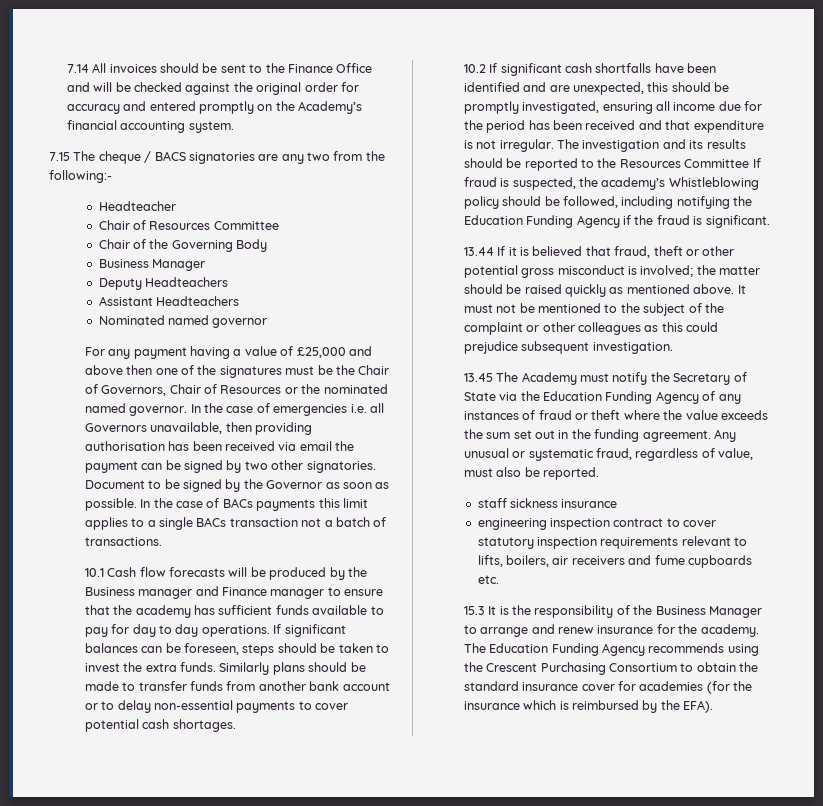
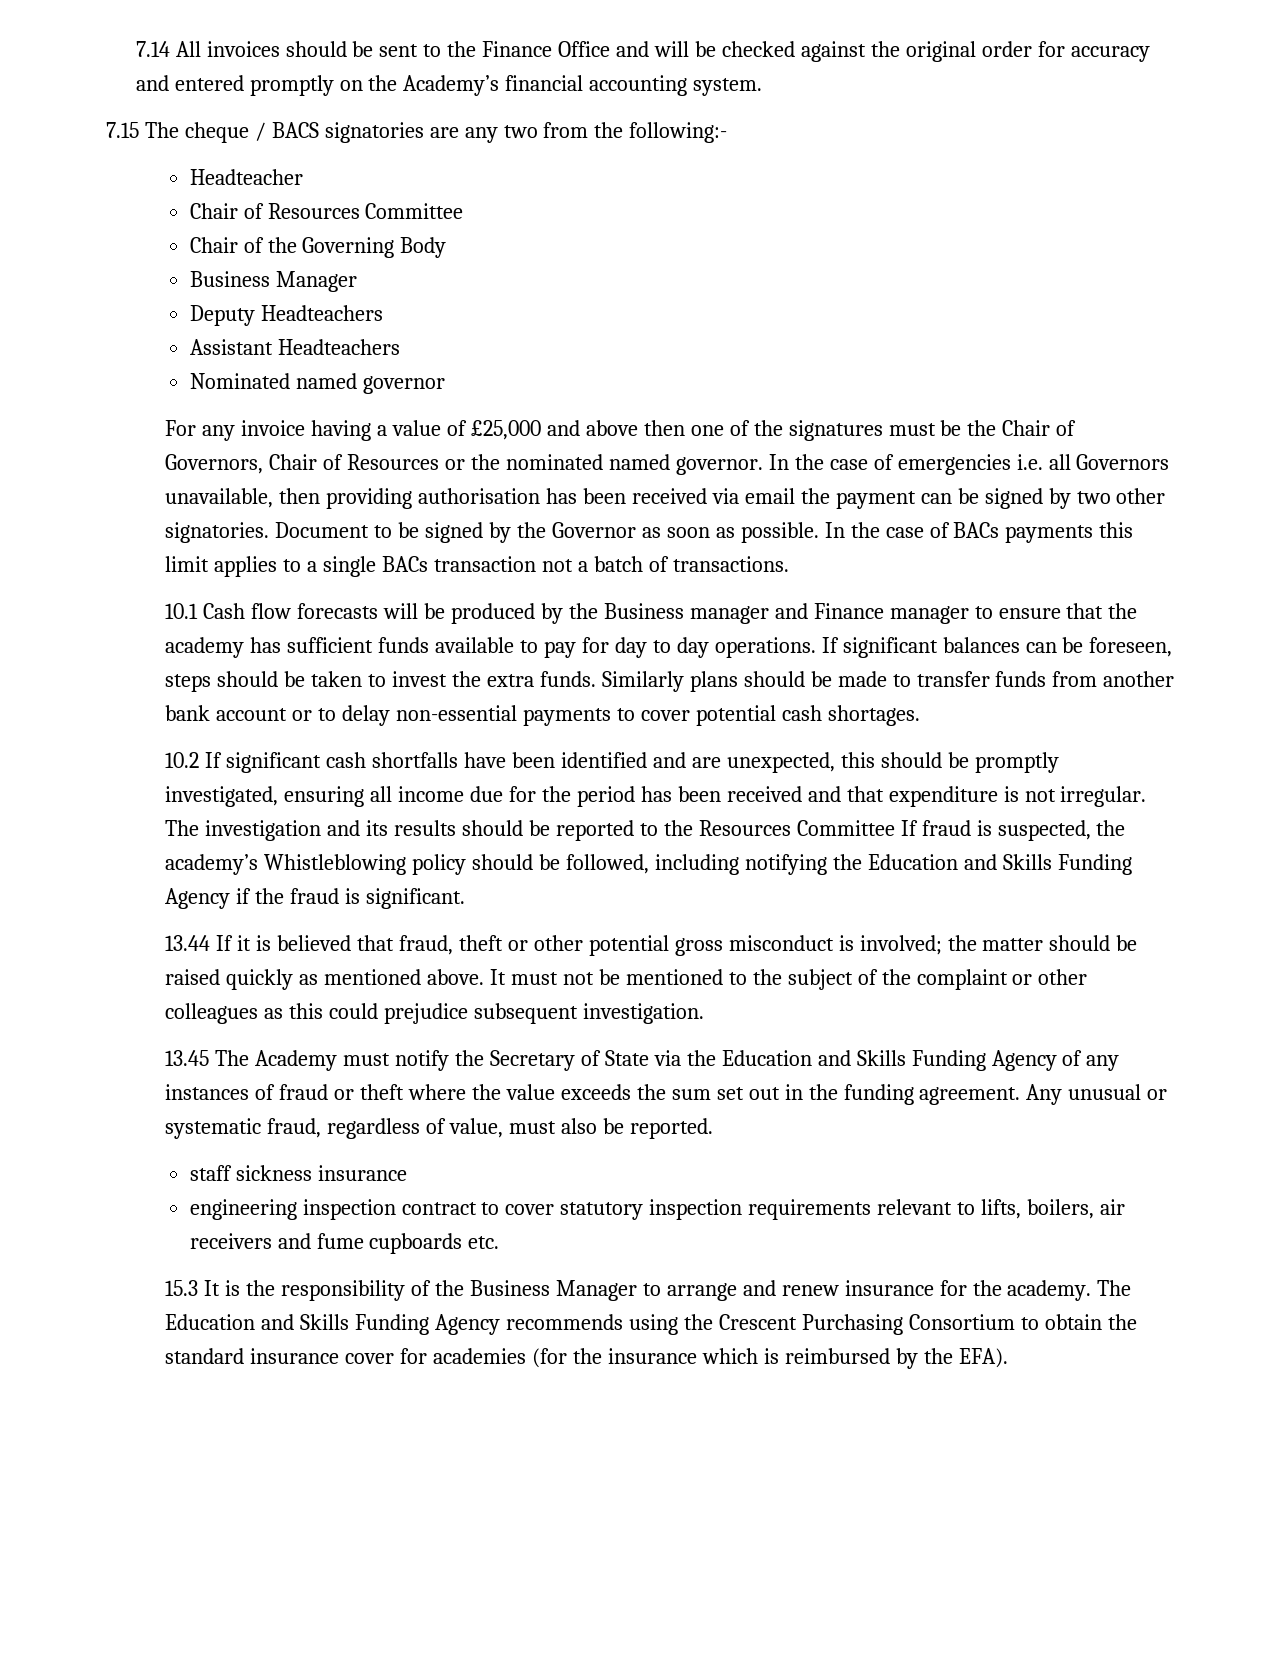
- For any payment having a value of £25,000 and above then one of the signatures must be the Chair of Governors, Chair of Resources or the nominated named governor.
+ For any invoice having a value of £25,000 and above then one of the signatures must be the Chair of Governors, Chair of Resources or the nominated named governor.
- The investigation and its results should be reported to the Resources Committee If fraud is suspected, the academy’s Whistleblowing policy should be followed, including notifying the Education Funding Agency if the fraud is significant.
+ The investigation and its results should be reported to the Resources Committee If fraud is suspected, the academy’s Whistleblowing policy should be followed, including notifying the Education and Skills Funding Agency if the fraud is significant.
- 13.45 The Academy must notify the Secretary of State via the Education Funding Agency of any instances of fraud or theft where the value exceeds the sum set out in the funding agreement.
+ 13.45 The Academy must notify the Secretary of State via the Education and Skills Funding Agency of any instances of fraud or theft where the value exceeds the sum set out in the funding agreement.
- The Education Funding Agency recommends using the Crescent Purchasing Consortium to obtain the standard insurance cover for academies (for the insurance which is reimbursed by the EFA).
+ The Education and Skills Funding Agency recommends using the Crescent Purchasing Consortium to obtain the standard insurance cover for academies (for the insurance which is reimbursed by the EFA).

